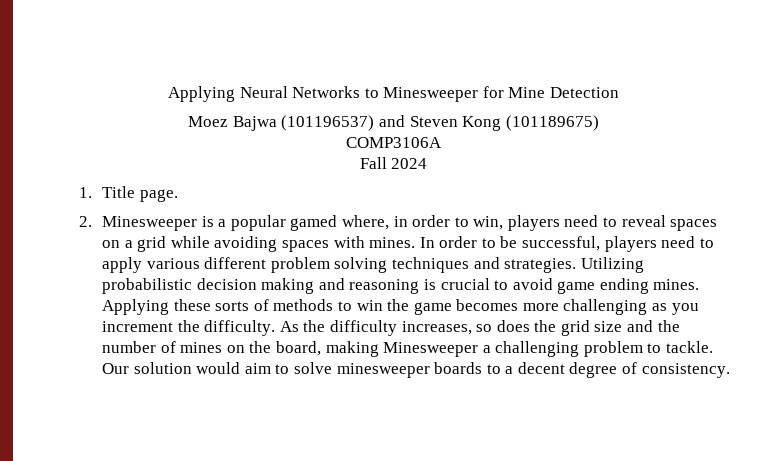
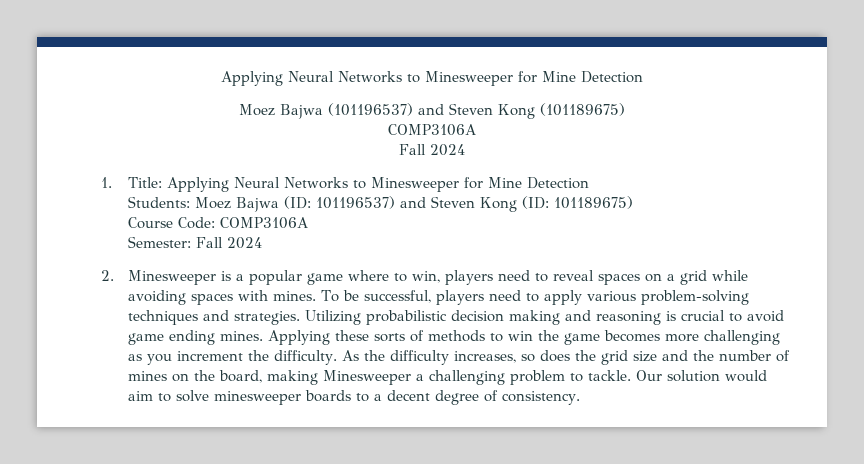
- 1. Title page.
+ 1. Title: Applying Neural Networks to Minesweeper for Mine Detection
+ Students: Moez Bajwa (ID: 101196537) and Steven Kong (ID: 101189675)
+ Course Code: COMP3106A
+ Semester: Fall 2024
- 2. Minesweeper is a popular gamed where, in order to win, players need to reveal spaces on a grid while avoiding spaces with mines.
+ 2. Minesweeper is a popular game where to win, players need to reveal spaces on a grid while avoiding spaces with mines.
- In order to be successful, players need to apply various different problem solving techniques and strategies.
+ To be successful, players need to apply various problem-solving techniques and strategies.

